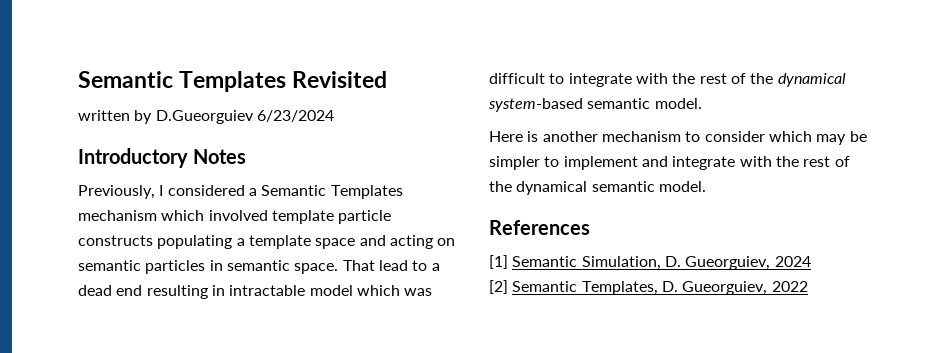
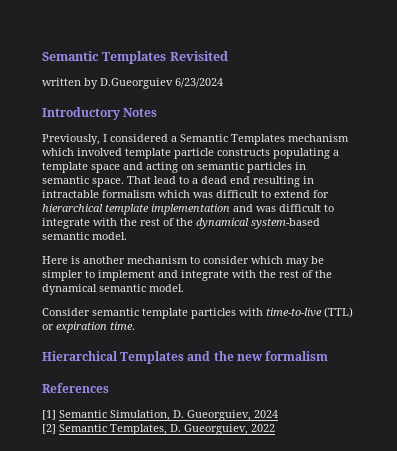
- That lead to a dead end resulting in intractable model which was difficult to integrate with the rest of the dynamical system-based semantic model.
+ That lead to a dead end resulting in intractable formalism which was difficult to extend for hierarchical template implementation and was difficult to integrate with the rest of the dynamical system-based semantic model.
+ Consider semantic template particles with time-to-live (TTL) or expiration time.
+ Hierarchical Templates and the new formalism

